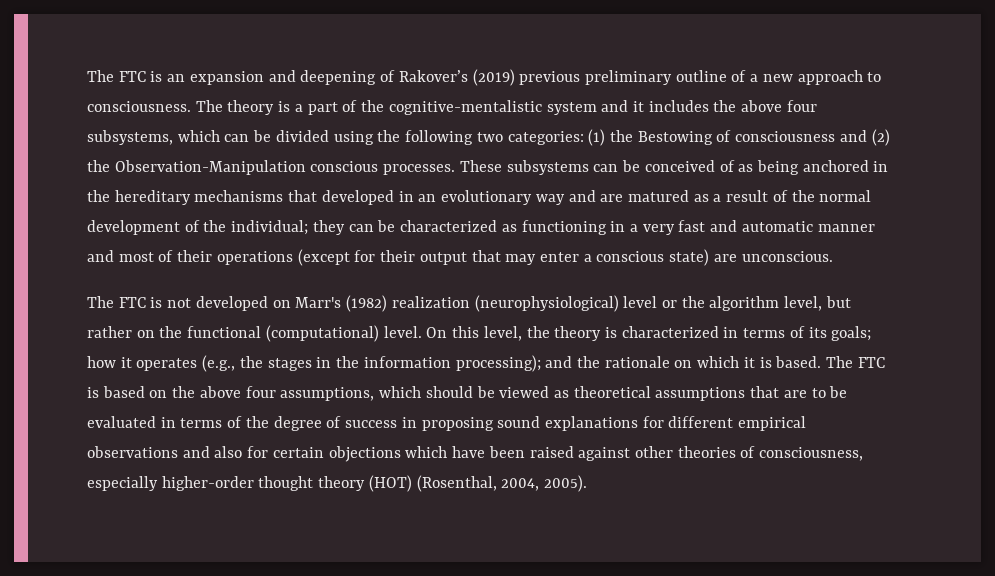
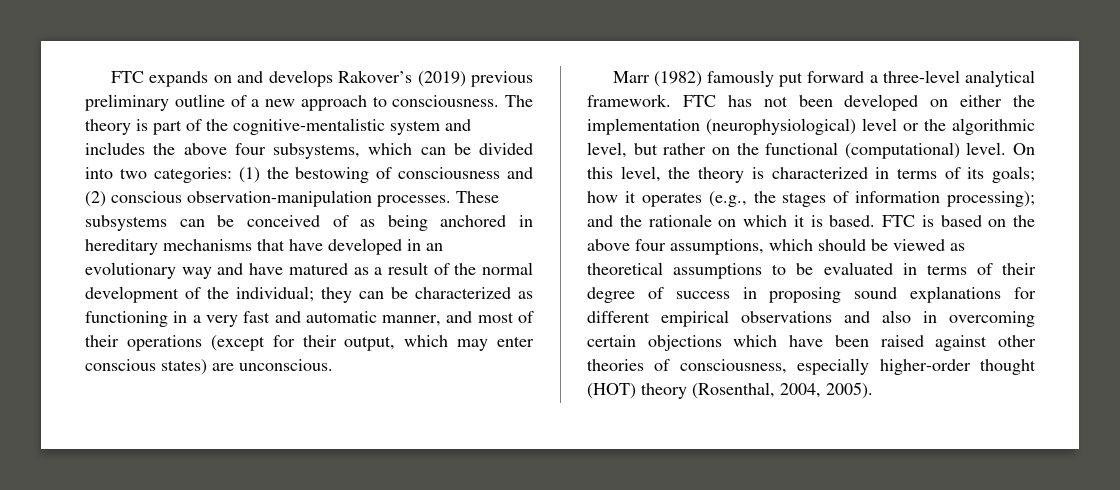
- The FTC is an expansion and deepening of Rakover’s (2019) previous preliminary outline of a new approach to consciousness.
+ FTC expands on and develops Rakover’s (2019) previous preliminary outline of a new approach to consciousness.
- The theory is a part of the cognitive-mentalistic system and it includes the above four subsystems, which can be divided using the following two categories: (1) the Bestowing of consciousness and (2) the Observation-Manipulation conscious processes.
+ The theory is part of the cognitive-mentalistic system and includes the above four subsystems, which can be divided into two categories: (1) the bestowing of consciousness and (2) conscious observation-manipulation processes.
- These subsystems can be conceived of as being anchored in the hereditary mechanisms that developed in an evolutionary way and are matured as a result of the normal development of the individual;
+ These subsystems can be conceived of as being anchored in hereditary mechanisms that have developed in an evolutionary way and have matured as a result of the normal development of the individual;
- they can be characterized as functioning in a very fast and automatic manner and most of their operations (except for their output that may enter a conscious state) are unconscious.
- The FTC is not developed on Marr's (1982) realization (neurophysiological) level or the algorithm level, but rather on the functional (computational) level.
+ they can be characterized as functioning in a very fast and automatic manner, and most of their operations (except for their output, which may enter conscious states) are unconscious.
+ Marr (1982) famously put forward a three-level analytical framework. FTC has not been developed on either the implementation (neurophysiological) level or the algorithmic level, but rather on the functional (computational) level.
- On this level, the theory is characterized in terms of its goals; how it operates (e.g., the stages in the information processing); and the rationale on which it is based.
+ On this level, the theory is characterized in terms of its goals; how it operates (e.g., the stages of information processing); and the rationale on which it is based.
- The FTC is based on the above four assumptions, which should be viewed as theoretical assumptions that are to be evaluated in terms of the degree of success in proposing sound explanations for different empirical observations and also for certain objections which have been raised against other theories of consciousness, especially higher-order thought theory (HOT) (Rosenthal, 2004, 2005).
+ FTC is based on the above four assumptions, which should be viewed as theoretical assumptions to be evaluated in terms of their degree of success in proposing sound explanations for different empirical observations and also in overcoming certain objections which have been raised against other theories of consciousness, especially higher-order thought (HOT) theory (Rosenthal, 2004, 2005).

